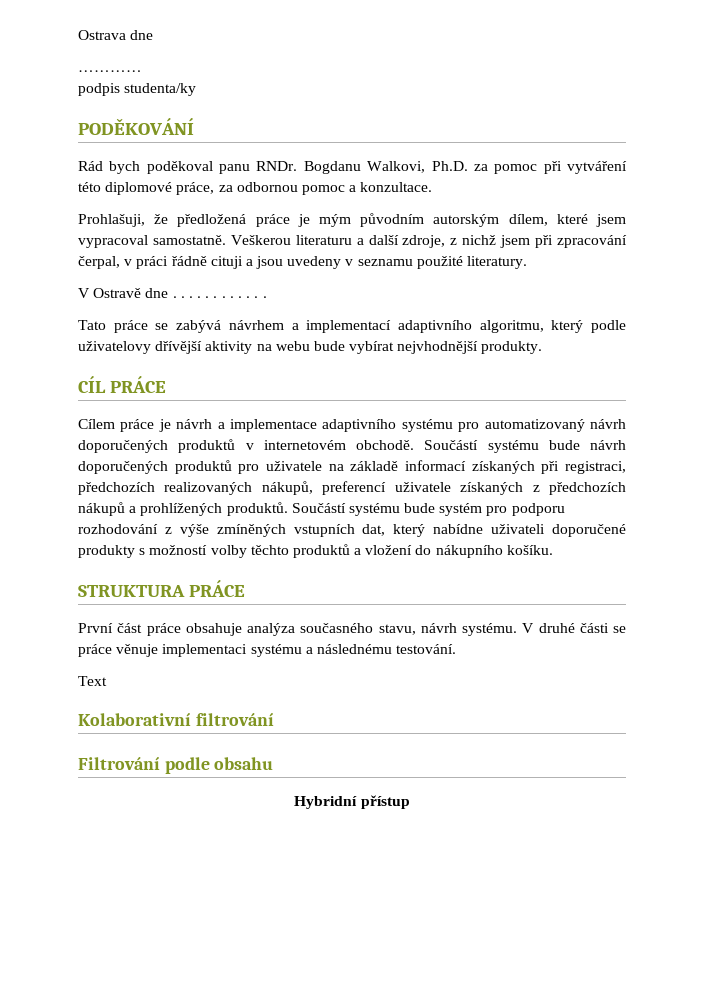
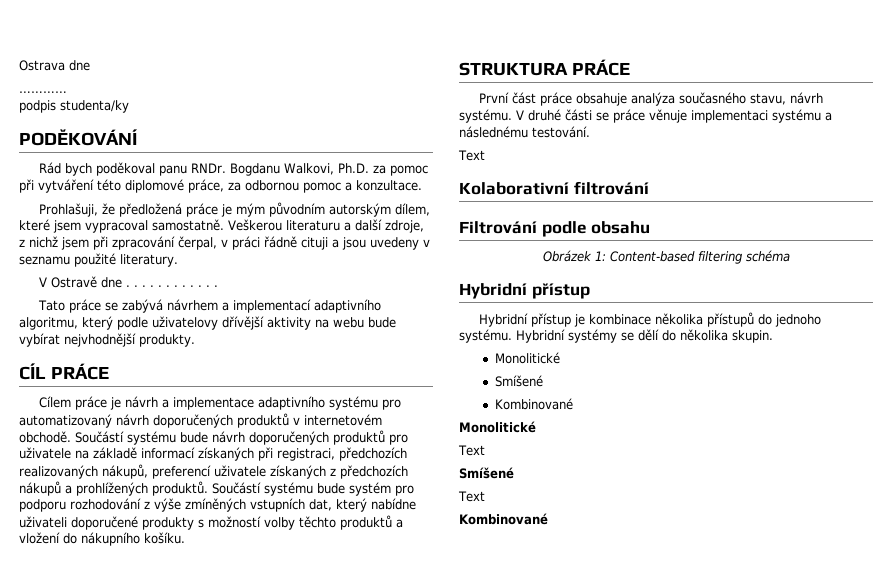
+ Obrázek 1: Content-based filtering schéma
  Hybridní přístup
+ Hybridní přístup je kombinace několika přístupů do jednoho systému. Hybridní systémy se dělí do několika skupin.
+ Monolitické
+ Smíšené
+ Kombinované
+ Monolitické
+ Text
+ Smíšené
+ Text
+ Kombinované

